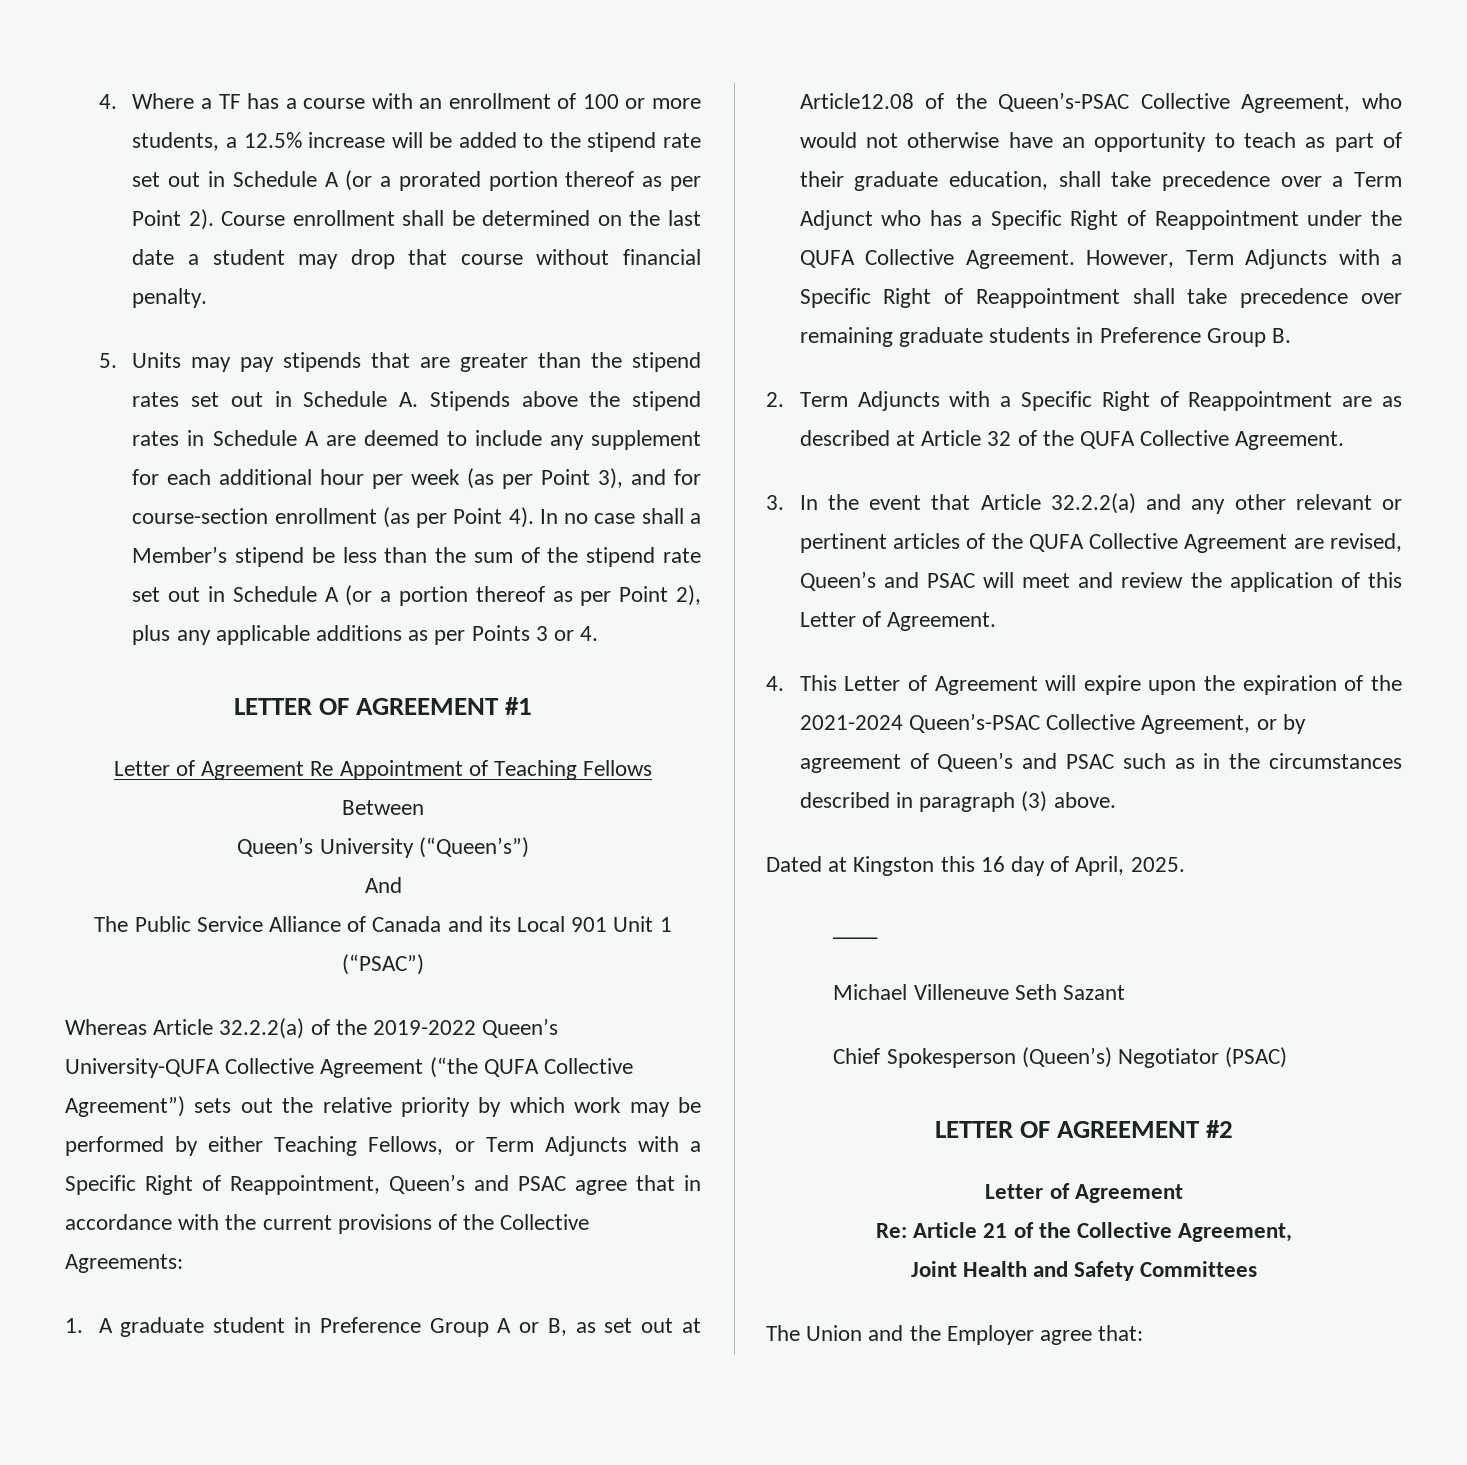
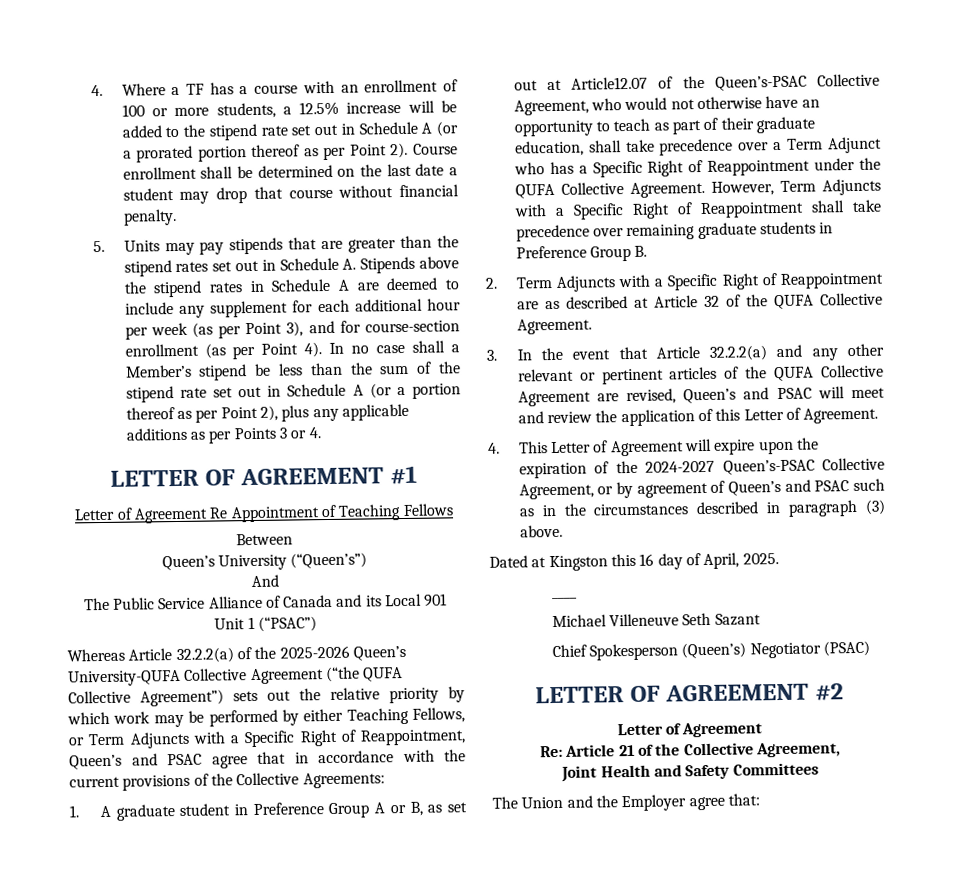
- Whereas Article 32.2.2(a) of the 2019-2022 Queen’s University-QUFA Collective Agreement (“the QUFA Collective Agreement”) sets out the relative priority by which work may be performed by either Teaching Fellows, or Term Adjuncts with a Specific Right of Reappointment, Queen’s and PSAC agree that in accordance with the current provisions of the Collective Agreements:
+ Whereas Article 32.2.2(a) of the 2025-2026 Queen’s University-QUFA Collective Agreement (“the QUFA Collective Agreement”) sets out the relative priority by which work may be performed by either Teaching Fellows, or Term Adjuncts with a Specific Right of Reappointment, Queen’s and PSAC agree that in accordance with the current provisions of the Collective Agreements:
- 1. A graduate student in Preference Group A or B, as set out at Article12.08 of the Queen’s-PSAC Collective Agreement, who would not otherwise have an opportunity to teach as part of their graduate education, shall take precedence over a Term Adjunct who has a Specific Right of Reappointment under the QUFA Collective Agreement.
+ 1. A graduate student in Preference Group A or B, as set out at Article12.07 of the Queen’s-PSAC Collective Agreement, who would not otherwise have an opportunity to teach as part of their graduate education, shall take precedence over a Term Adjunct who has a Specific Right of Reappointment under the QUFA Collective Agreement.
- 4. This Letter of Agreement will expire upon the expiration of the 2021-2024 Queen’s-PSAC Collective Agreement, or by agreement of Queen’s and PSAC such as in the circumstances described in paragraph (3) above.
+ 4. This Letter of Agreement will expire upon the expiration of the 2024-2027 Queen’s-PSAC Collective Agreement, or by agreement of Queen’s and PSAC such as in the circumstances described in paragraph (3) above.

